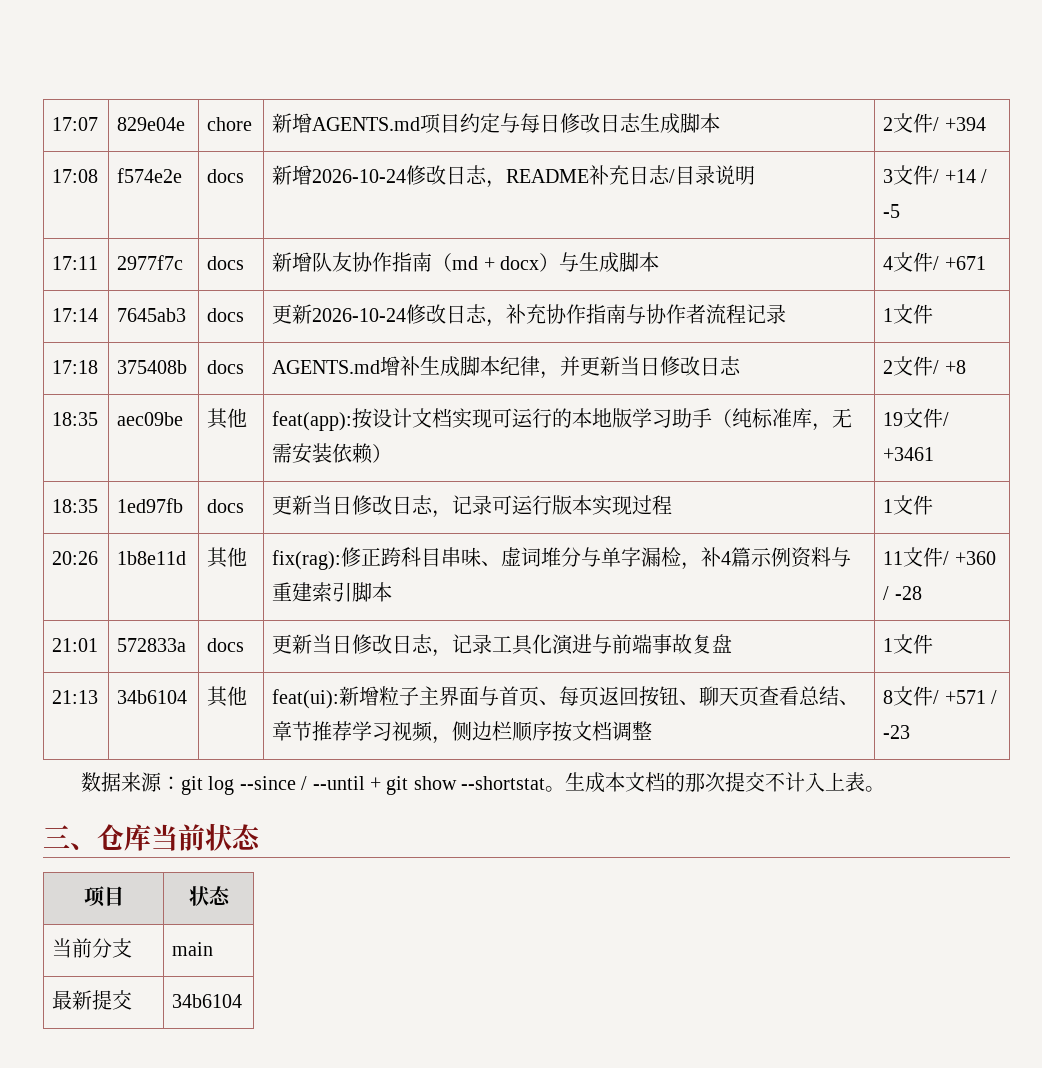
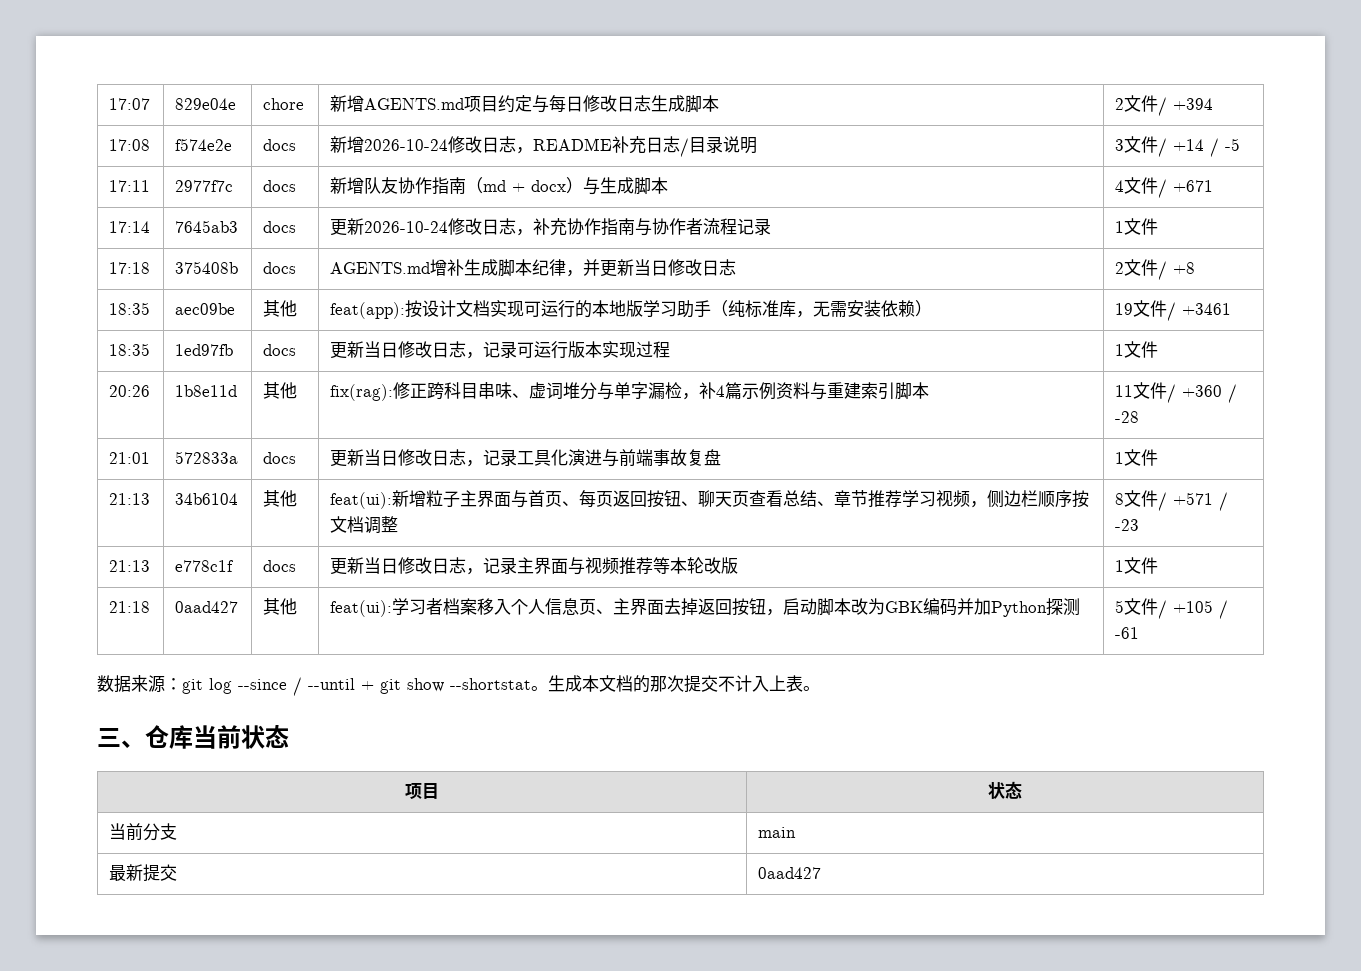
+ 21:13 | e778c1f | docs | 更新当日修改日志，记录主界面与视频推荐等本轮改版 | 1文件
+ 21:18 | 0aad427 | 其他 | feat(ui):学习者档案移入个人信息页、主界面去掉返回按钮，启动脚本改为GBK编码并加Python探测 | 5文件/ +105 / -61
- 最新提交 | 34b6104
+ 最新提交 | 0aad427

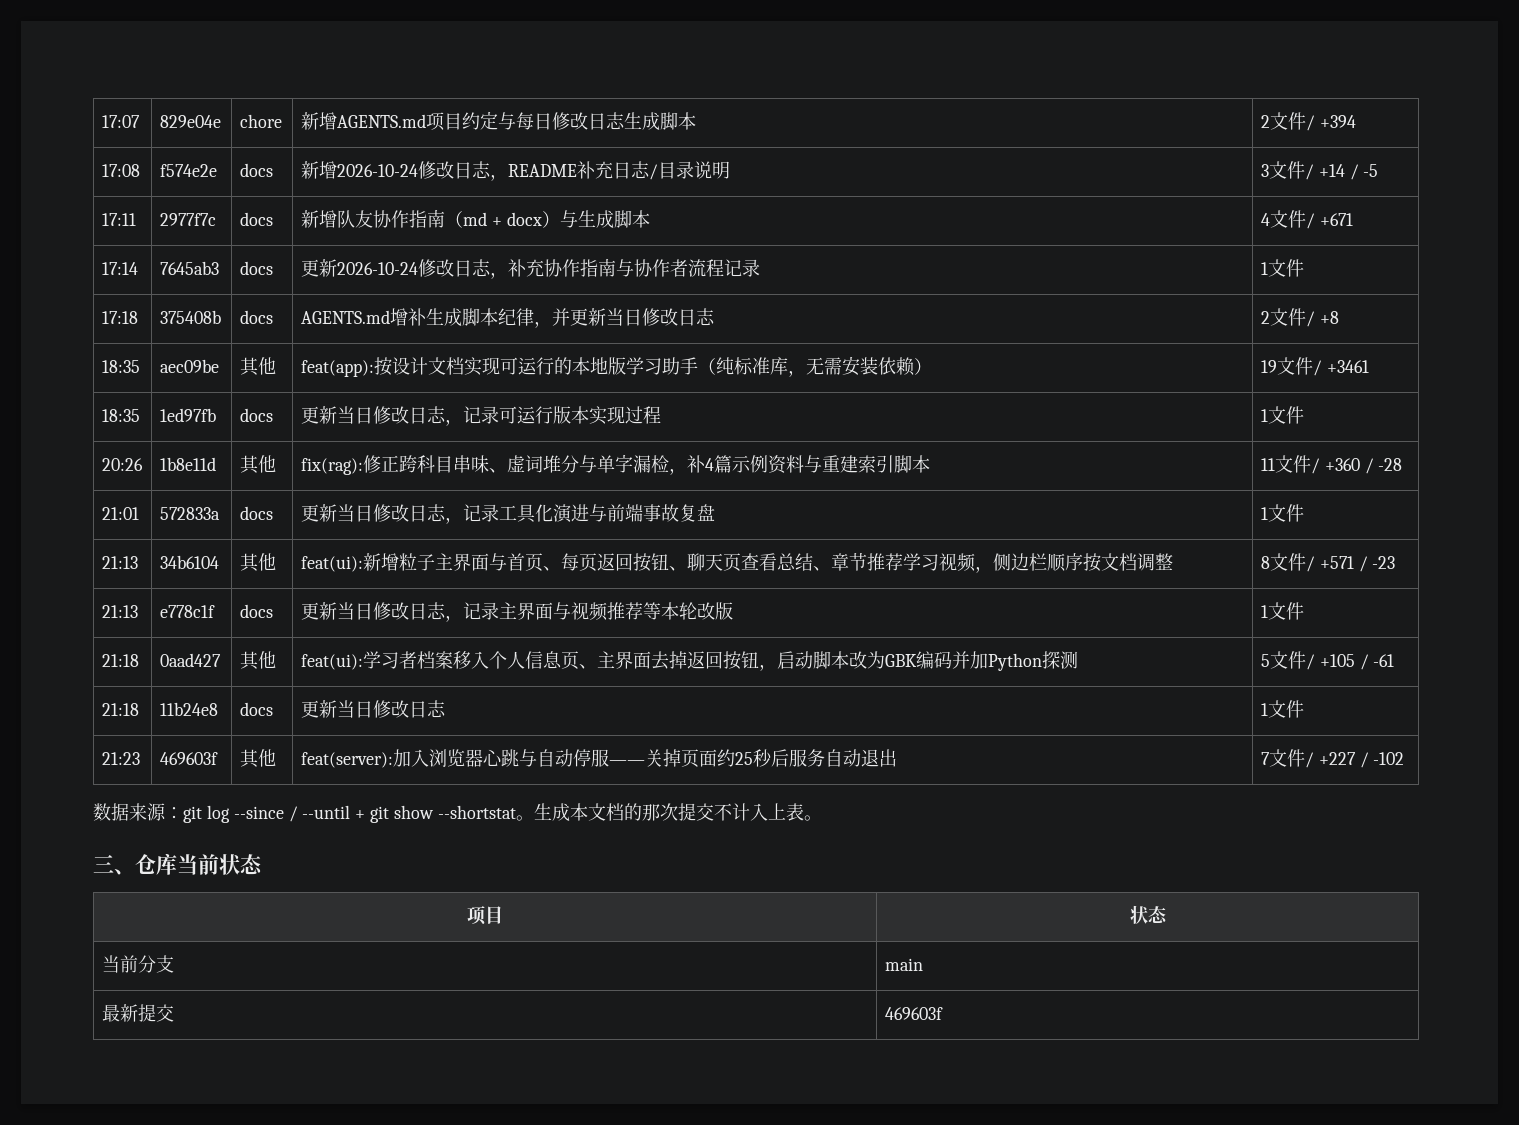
+ 21:18 | 11b24e8 | docs | 更新当日修改日志 | 1文件
+ 21:23 | 469603f | 其他 | feat(server):加入浏览器心跳与自动停服——关掉页面约25秒后服务自动退出 | 7文件/ +227 / -102
- 最新提交 | 0aad427
+ 最新提交 | 469603f

